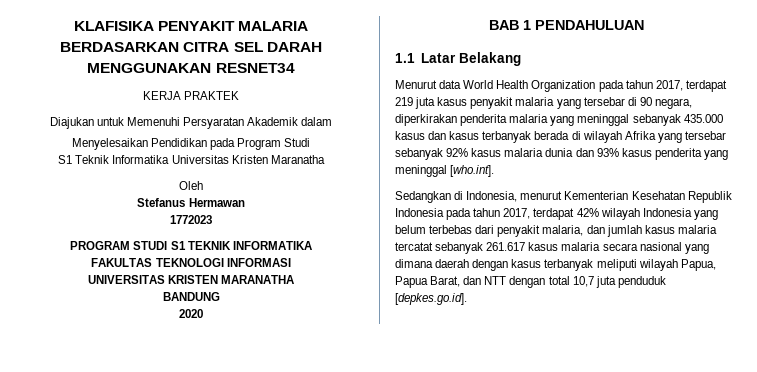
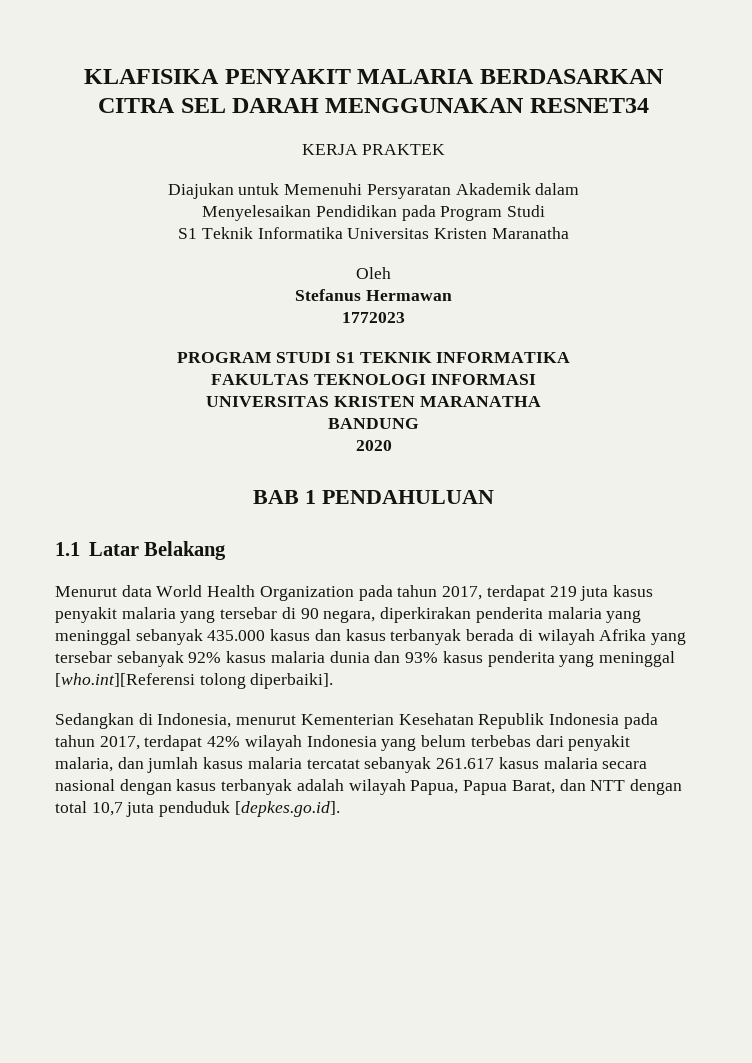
- Menurut data World Health Organization pada tahun 2017, terdapat 219 juta kasus penyakit malaria yang tersebar di 90 negara, diperkirakan penderita malaria yang meninggal sebanyak 435.000 kasus dan kasus terbanyak berada di wilayah Afrika yang tersebar sebanyak 92% kasus malaria dunia dan 93% kasus penderita yang meninggal [who.int].
+ Menurut data World Health Organization pada tahun 2017, terdapat 219 juta kasus penyakit malaria yang tersebar di 90 negara, diperkirakan penderita malaria yang meninggal sebanyak 435.000 kasus dan kasus terbanyak berada di wilayah Afrika yang tersebar sebanyak 92% kasus malaria dunia dan 93% kasus penderita yang meninggal [who.int][Referensi tolong diperbaiki].
- Sedangkan di Indonesia, menurut Kementerian Kesehatan Republik Indonesia pada tahun 2017, terdapat 42% wilayah Indonesia yang belum terbebas dari penyakit malaria, dan jumlah kasus malaria tercatat sebanyak 261.617 kasus malaria secara nasional yang dimana daerah dengan kasus terbanyak meliputi wilayah Papua, Papua Barat, dan NTT dengan total 10,7 juta penduduk [depkes.go.id].
+ Sedangkan di Indonesia, menurut Kementerian Kesehatan Republik Indonesia pada tahun 2017, terdapat 42% wilayah Indonesia yang belum terbebas dari penyakit malaria, dan jumlah kasus malaria tercatat sebanyak 261.617 kasus malaria secara nasional dengan kasus terbanyak adalah wilayah Papua, Papua Barat, dan NTT dengan total 10,7 juta penduduk [depkes.go.id].

